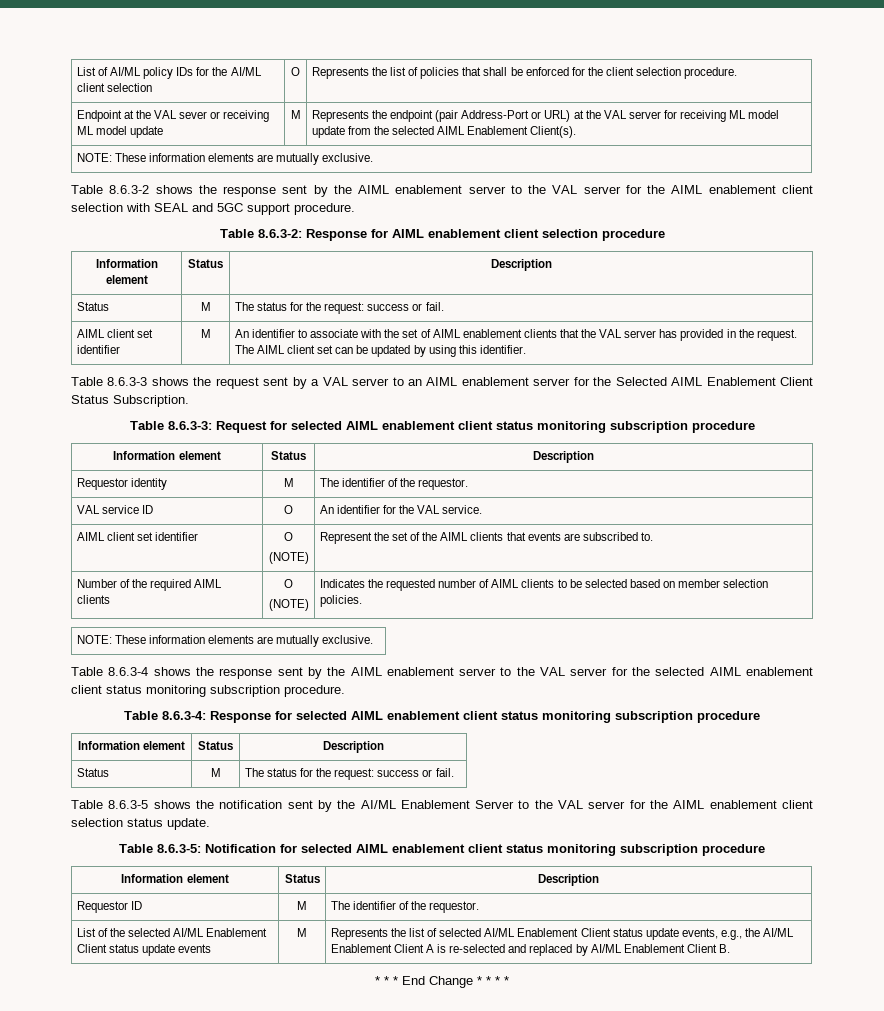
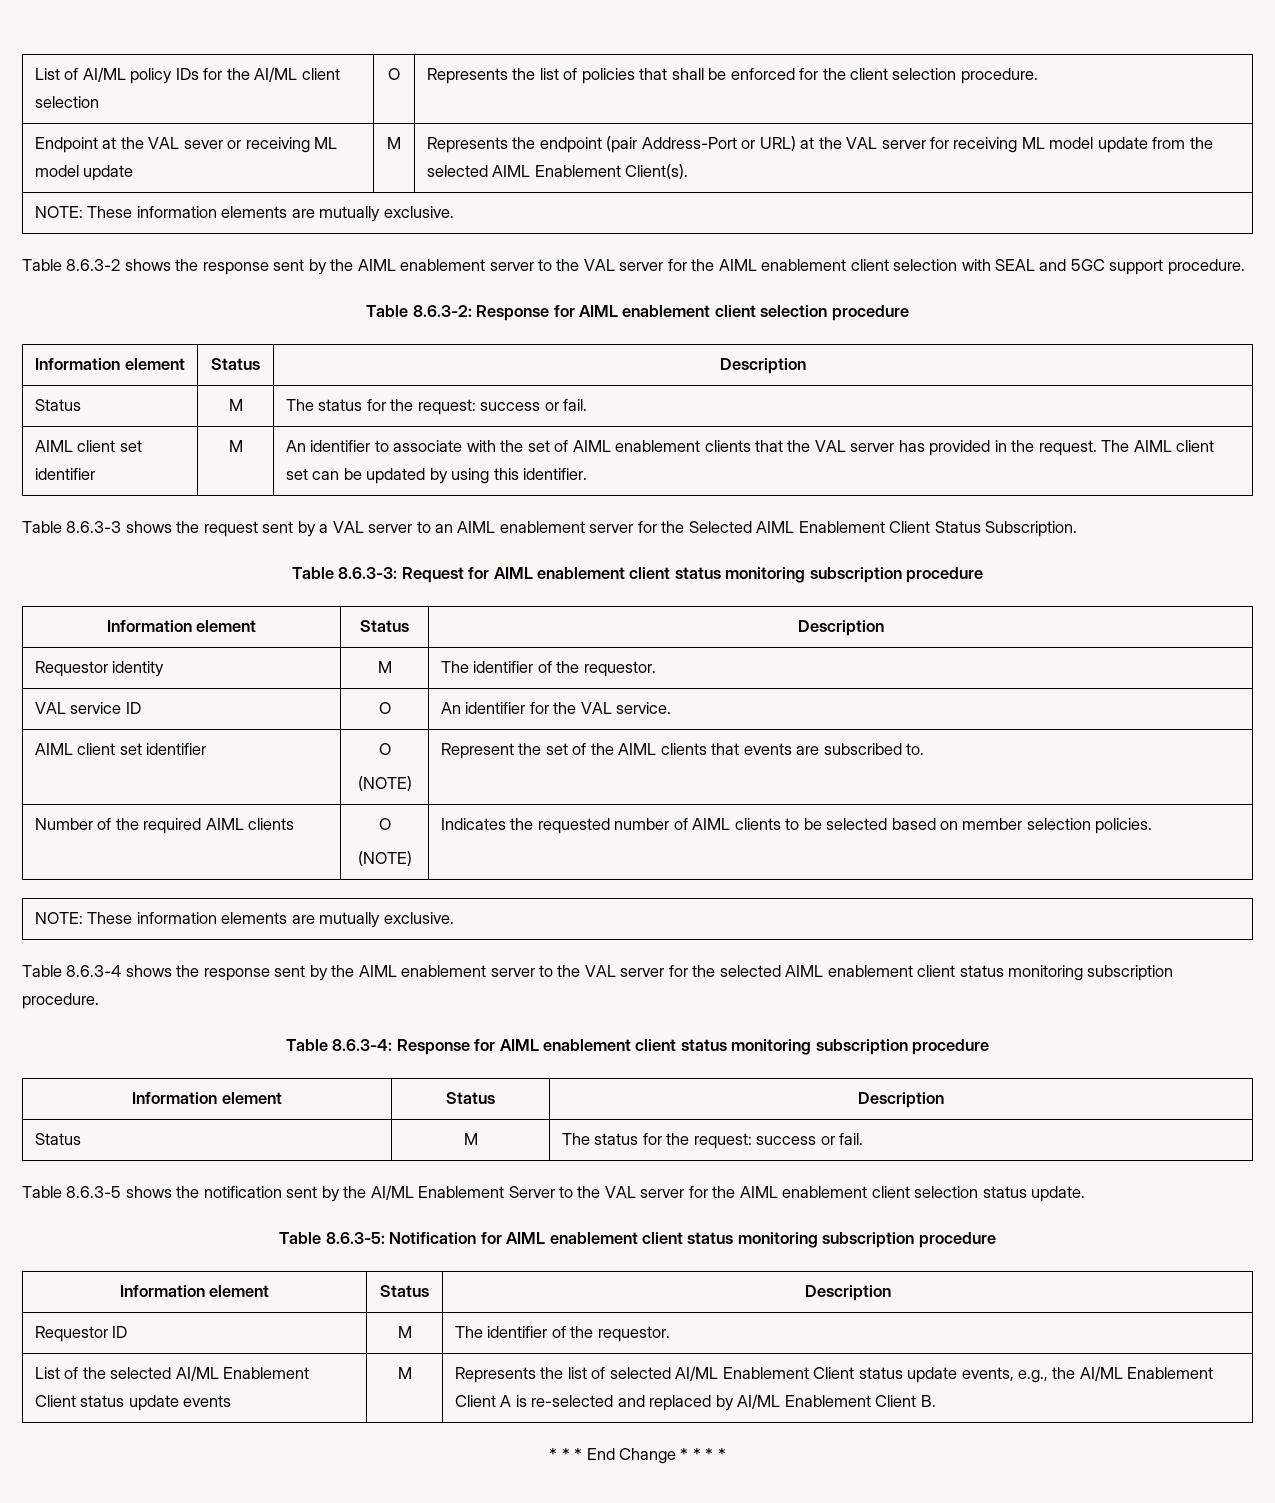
- Table 8.6.3-3: Request for selected AIML enablement client status monitoring subscription procedure
+ Table 8.6.3-3: Request for AIML enablement client status monitoring subscription procedure
- Table 8.6.3-4: Response for selected AIML enablement client status monitoring subscription procedure
+ Table 8.6.3-4: Response for AIML enablement client status monitoring subscription procedure
- Table 8.6.3-5: Notification for selected AIML enablement client status monitoring subscription procedure
+ Table 8.6.3-5: Notification for AIML enablement client status monitoring subscription procedure

